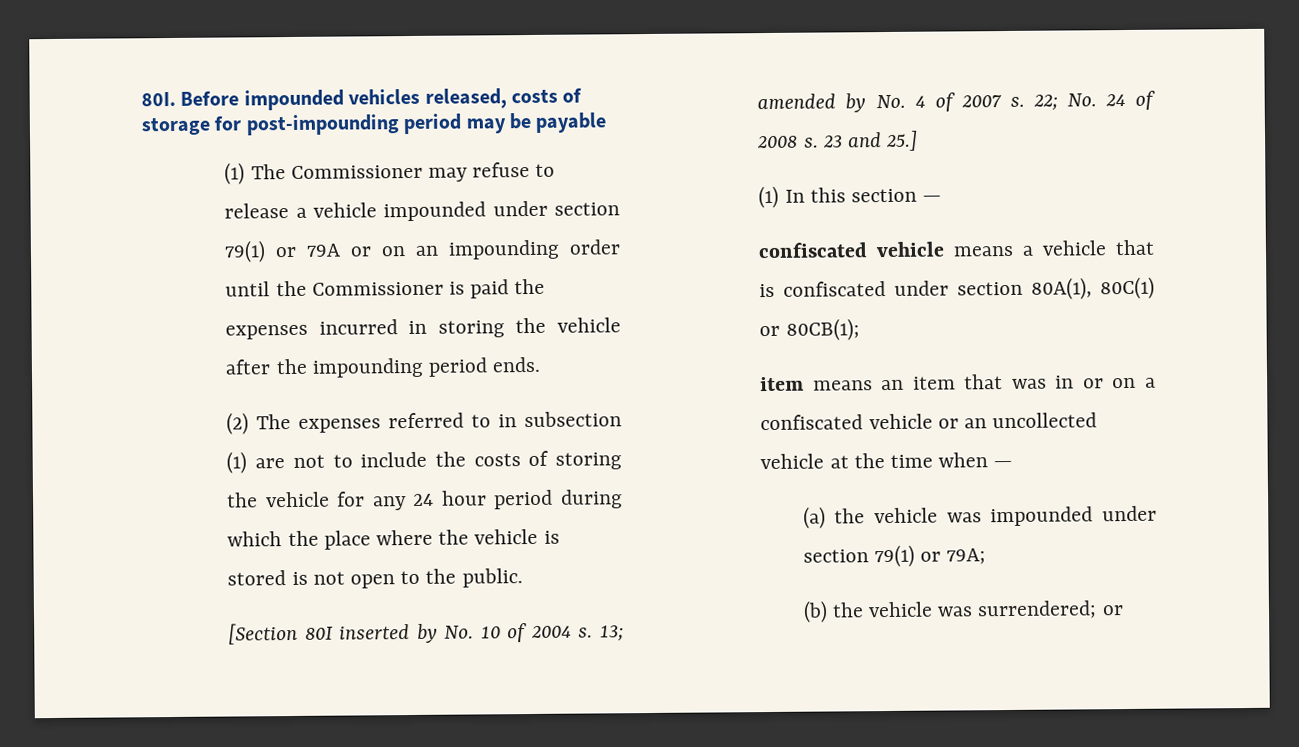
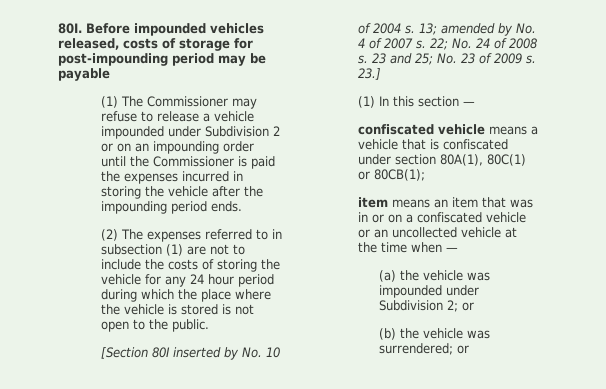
- (1) The Commissioner may refuse to release a vehicle impounded under section 79(1) or 79A or on an impounding order until the Commissioner is paid the expenses incurred in storing the vehicle after the impounding period ends.
+ (1) The Commissioner may refuse to release a vehicle impounded under Subdivision 2 or on an impounding order until the Commissioner is paid the expenses incurred in storing the vehicle after the impounding period ends.
- 23 and 25.]
+ 23 and 25; No. 23 of 2009 s. 23.]
- (a) the vehicle was impounded under section 79(1) or 79A;
+ (a) the vehicle was impounded under Subdivision 2; or

